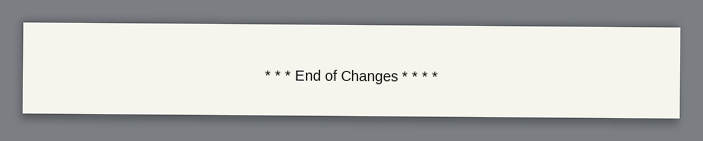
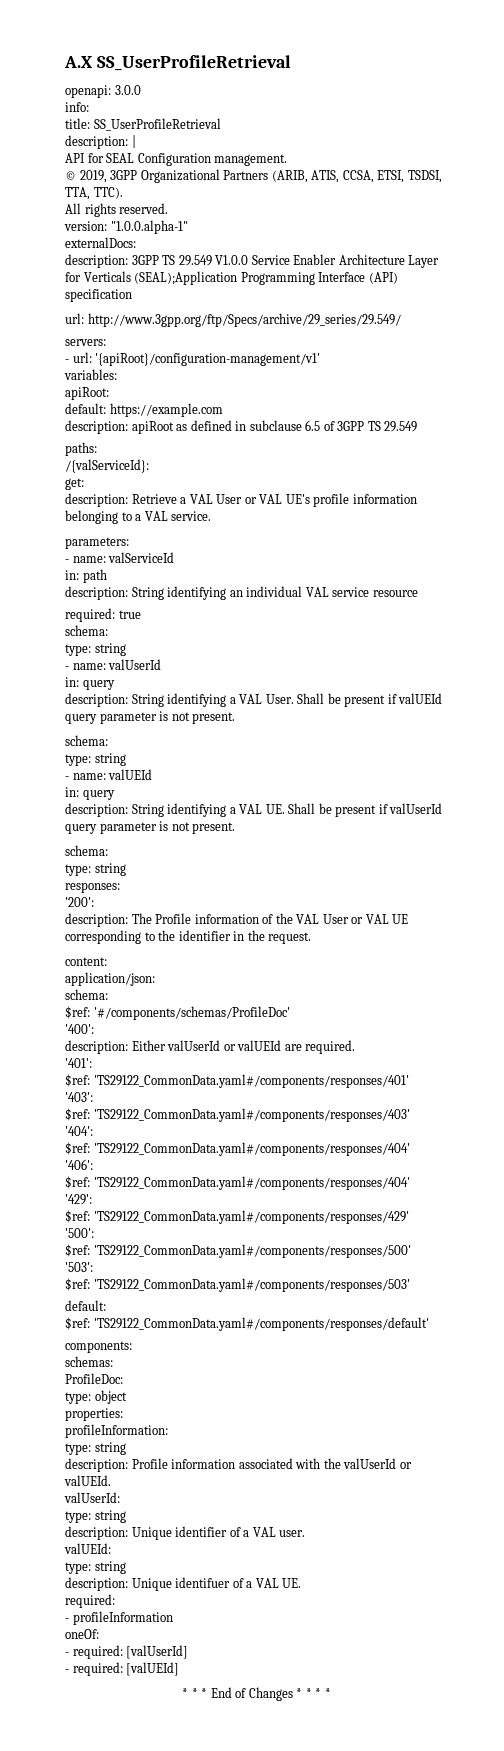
+ A.X SS_UserProfileRetrieval
+ openapi: 3.0.0
+ info:
+ title: SS_UserProfileRetrieval
+ description: |
+ API for SEAL Configuration management.
+ © 2019, 3GPP Organizational Partners (ARIB, ATIS, CCSA, ETSI, TSDSI, TTA, TTC).
+ All rights reserved.
+ version: "1.0.0.alpha-1"
+ externalDocs:
+ description: 3GPP TS 29.549 V1.0.0 Service Enabler Architecture Layer for Verticals (SEAL);Application Programming Interface (API) specification
+ url: http://www.3gpp.org/ftp/Specs/archive/29_series/29.549/
+ servers:
+ - url: '{apiRoot}/configuration-management/v1'
+ variables:
+ apiRoot:
+ default: https://example.com
+ description: apiRoot as defined in subclause 6.5 of 3GPP TS 29.549
+ paths:
+ /{valServiceId}:
+ get:
+ description: Retrieve a VAL User or VAL UE's profile information belonging to a VAL service.
+ parameters:
+ - name: valServiceId
+ in: path
+ description: String identifying an individual VAL service resource
+ required: true
+ schema:
+ type: string
+ - name: valUserId
+ in: query
+ description: String identifying a VAL User. Shall be present if valUEId query parameter is not present.
+ schema:
+ type: string
+ - name: valUEId
+ in: query
+ description: String identifying a VAL UE. Shall be present if valUserId query parameter is not present.
+ schema:
+ type: string
+ responses:
+ '200':
+ description: The Profile information of the VAL User or VAL UE corresponding to the identifier in the request.
+ content:
+ application/json:
+ schema:
+ $ref: '#/components/schemas/ProfileDoc'
+ '400':
+ description: Either valUserId or valUEId are required.
+ '401':
+ $ref: 'TS29122_CommonData.yaml#/components/responses/401'
+ '403':
+ $ref: 'TS29122_CommonData.yaml#/components/responses/403'
+ '404':
+ $ref: 'TS29122_CommonData.yaml#/components/responses/404'
+ '406':
+ $ref: 'TS29122_CommonData.yaml#/components/responses/404'
+ '429':
+ $ref: 'TS29122_CommonData.yaml#/components/responses/429'
+ '500':
+ $ref: 'TS29122_CommonData.yaml#/components/responses/500'
+ '503':
+ $ref: 'TS29122_CommonData.yaml#/components/responses/503'
+ default:
+ $ref: 'TS29122_CommonData.yaml#/components/responses/default'
+ components:
+ schemas:
+ ProfileDoc:
+ type: object
+ properties:
+ profileInformation:
+ type: string
+ description: Profile information associated with the valUserId or valUEId.
+ valUserId:
+ type: string
+ description: Unique identifier of a VAL user.
+ valUEId:
+ type: string
+ description: Unique identifuer of a VAL UE.
+ required:
+ - profileInformation
+ oneOf:
+ - required: [valUserId]
+ - required: [valUEId]

